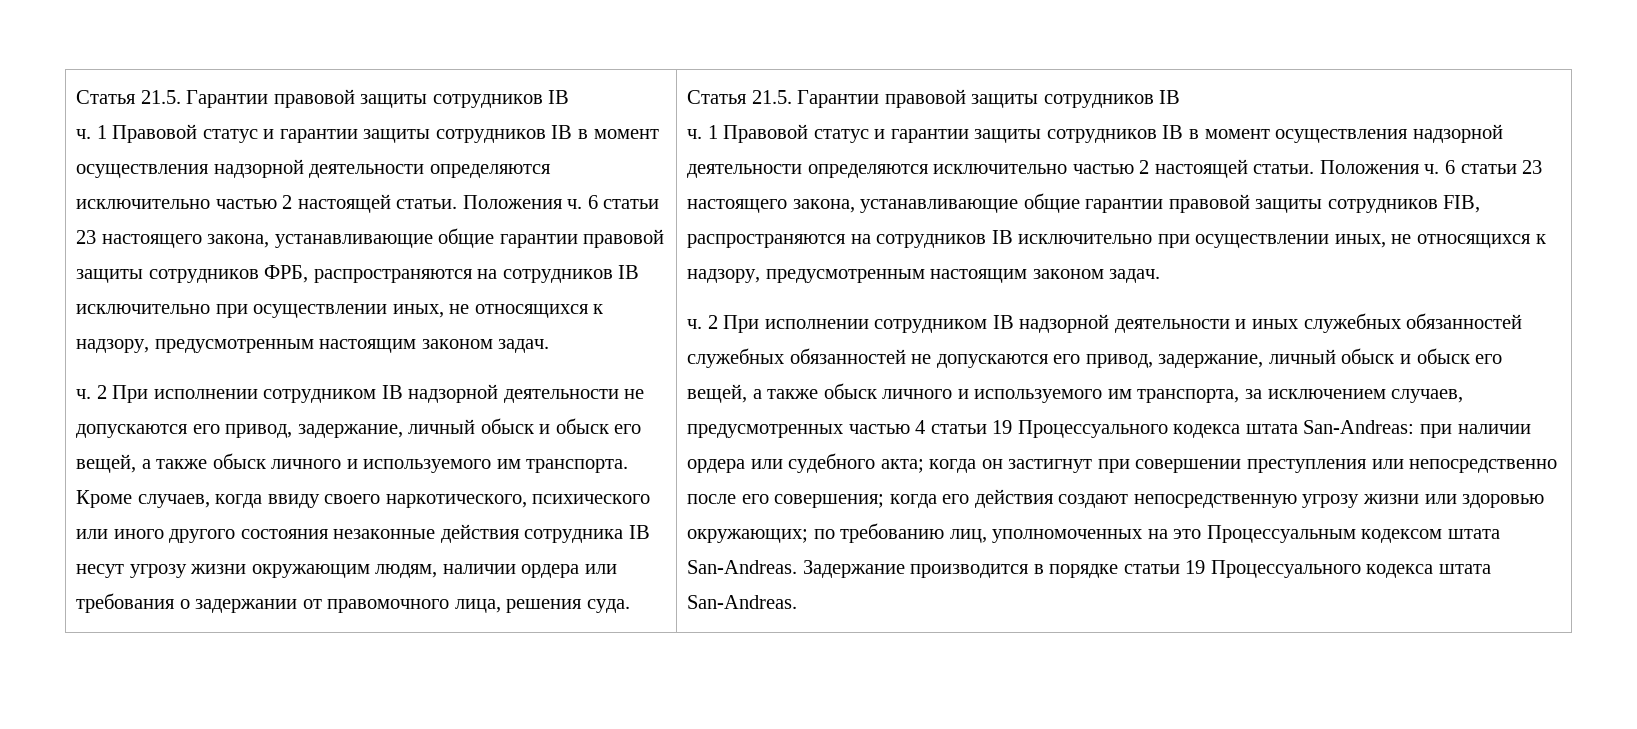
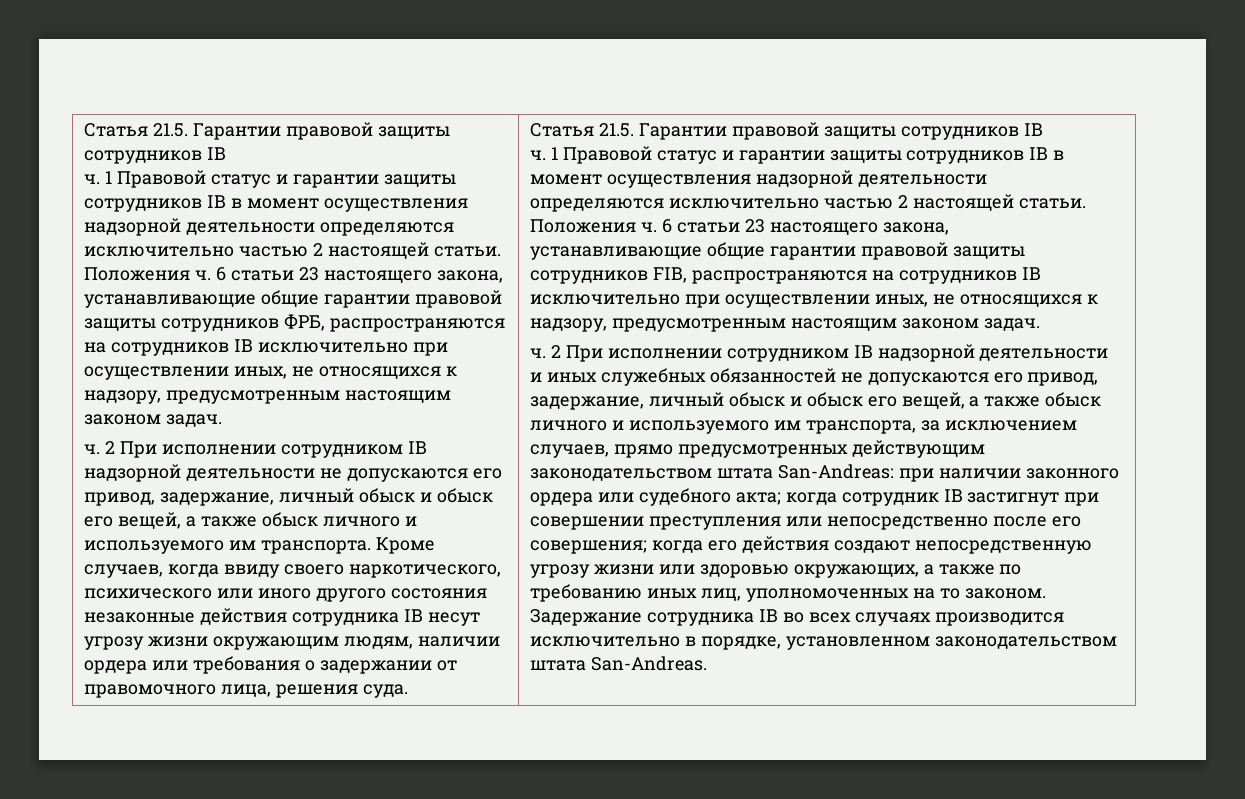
- ч. 2 При исполнении сотрудником IB надзорной деятельности и иных служебных обязанностей служебных обязанностей не допускаются его привод, задержание, личный обыск и обыск его вещей, а также обыск личного и используемого им транспорта, за исключением случаев, предусмотренных частью 4 статьи 19 Процессуального кодекса штата San-Andreas:
+ ч. 2 При исполнении сотрудником IB надзорной деятельности и иных служебных обязанностей не допускаются его привод, задержание, личный обыск и обыск его вещей, а также обыск личного и используемого им транспорта, за исключением случаев, прямо предусмотренных действующим законодательством штата San-Andreas:
- при наличии ордера или судебного акта;
+ при наличии законного ордера или судебного акта;
- когда он застигнут при совершении преступления или непосредственно после его совершения;
+ когда сотрудник IB застигнут при совершении преступления или непосредственно после его совершения;
- когда его действия создают непосредственную угрозу жизни или здоровью окружающих; по требованию лиц, уполномоченных на это Процессуальным кодексом штата San-Andreas. Задержание производится в порядке статьи 19 Процессуального кодекса штата San-Andreas.
+ когда его действия создают непосредственную угрозу жизни или здоровью окружающих, а также по требованию иных лиц, уполномоченных на то законом. Задержание сотрудника IB во всех случаях производится исключительно в порядке, установленном законодательством штата San-Andreas.

